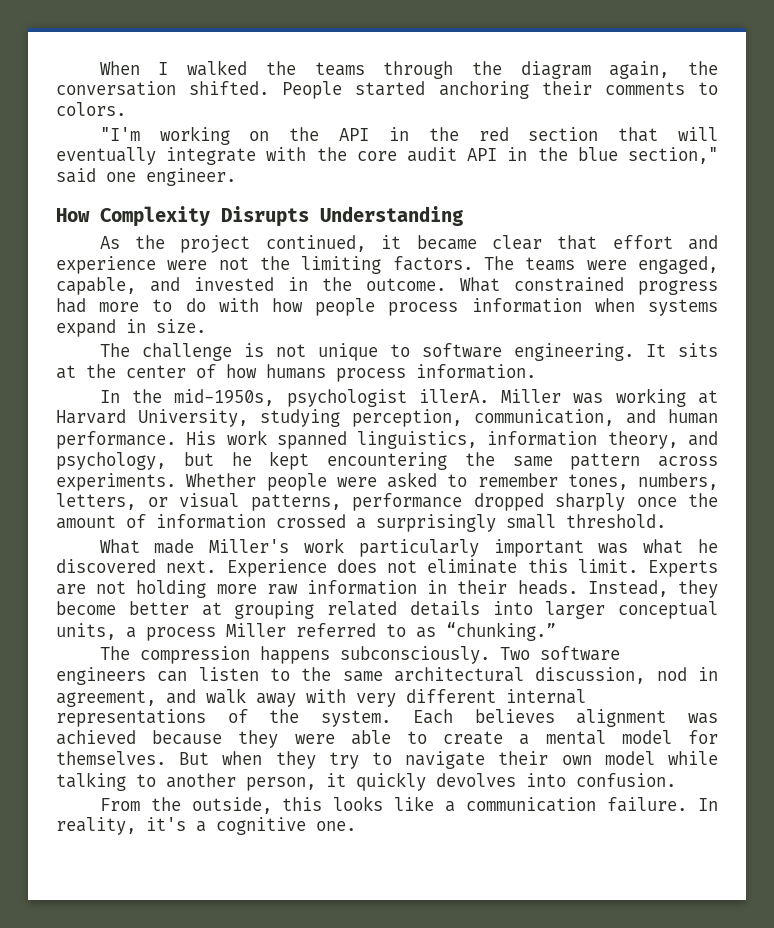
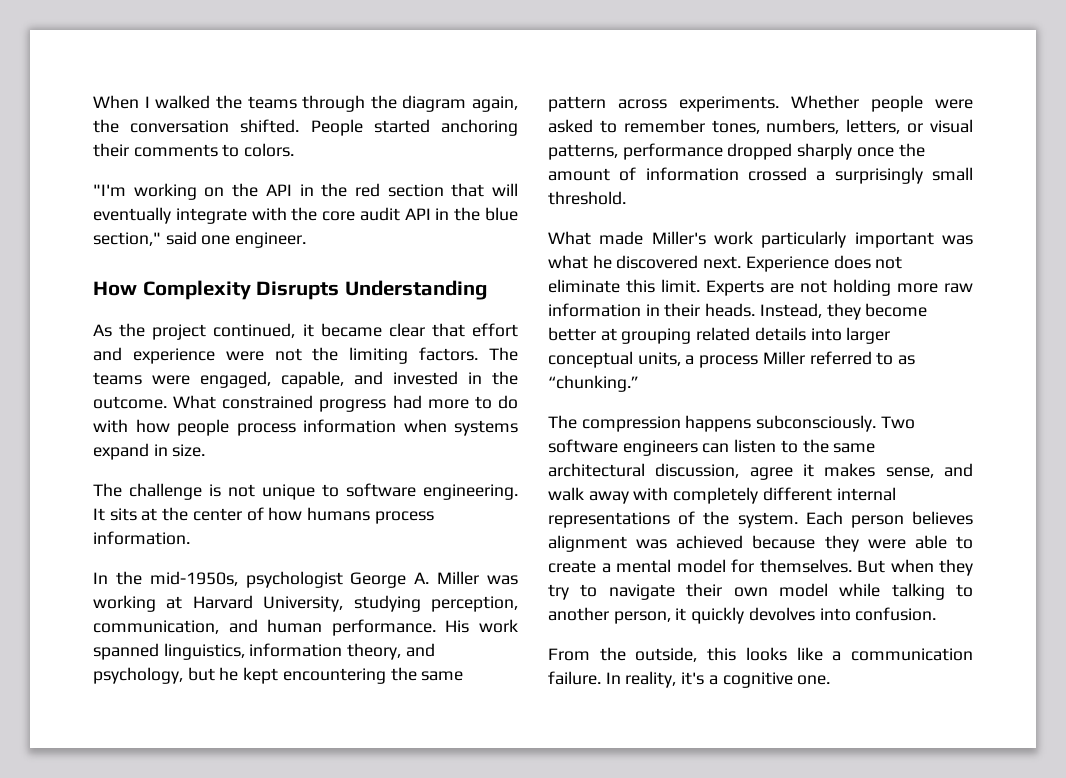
- In the mid-1950s, psychologist illerA. Miller was working at Harvard University, studying perception, communication, and human performance.
+ In the mid-1950s, psychologist George A. Miller was working at Harvard University, studying perception, communication, and human performance.
- Two software engineers can listen to the same architectural discussion, nod in agreement, and walk away with very different internal representations of the system.
+ Two software engineers can listen to the same architectural discussion, agree it makes sense, and walk away with completely different internal representations of the system.
- Each believes alignment was achieved because they were able to create a mental model for themselves.
+ Each person believes alignment was achieved because they were able to create a mental model for themselves.

